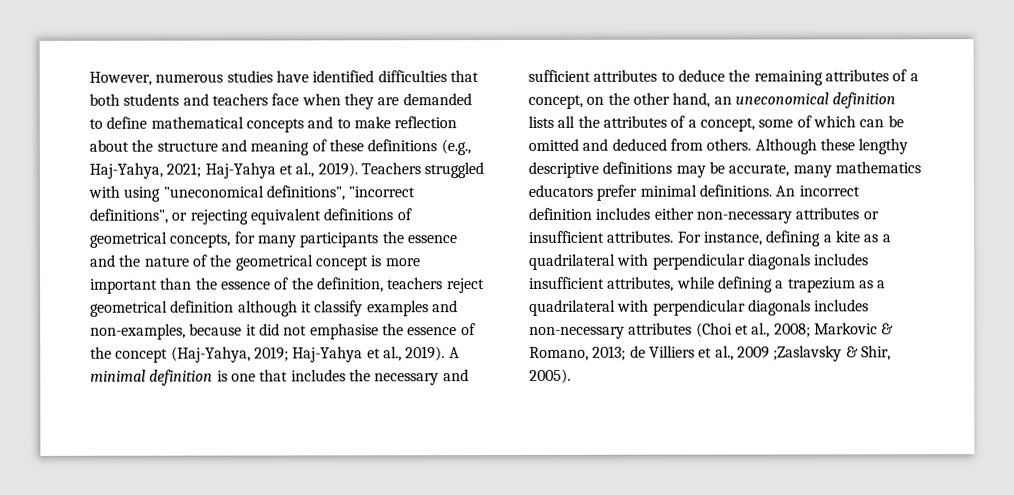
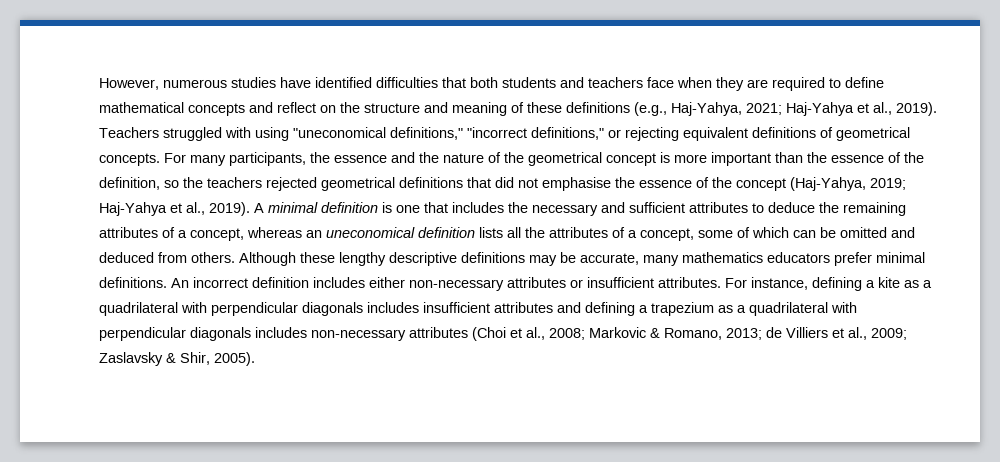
- However, numerous studies have identified difficulties that both students and teachers face when they are demanded to define mathematical concepts and to make reflection about the structure and meaning of these definitions (e.g., Haj-Yahya, 2021; Haj-Yahya et al., 2019).
+ However, numerous studies have identified difficulties that both students and teachers face when they are required to define mathematical concepts and reflect on the structure and meaning of these definitions (e.g., Haj-Yahya, 2021; Haj-Yahya et al., 2019).
- Teachers struggled with using "uneconomical definitions", "incorrect definitions", or rejecting equivalent definitions of geometrical concepts, for many participants the essence and the nature of the geometrical concept is more important than the essence of the definition, teachers reject geometrical definition although it classify examples and non-examples, because it did not emphasise the essence of the concept (Haj-Yahya, 2019; Haj-Yahya et al., 2019).
+ Teachers struggled with using "uneconomical definitions," "incorrect definitions," or rejecting equivalent definitions of geometrical concepts. For many participants, the essence and the nature of the geometrical concept is more important than the essence of the definition, so the teachers rejected geometrical definitions that did not emphasise the essence of the concept (Haj-Yahya, 2019; Haj-Yahya et al., 2019).
- A minimal definition is one that includes the necessary and sufficient attributes to deduce the remaining attributes of a concept, on the other hand, an uneconomical definition lists all the attributes of a concept, some of which can be omitted and deduced from others.
+ A minimal definition is one that includes the necessary and sufficient attributes to deduce the remaining attributes of a concept, whereas an uneconomical definition lists all the attributes of a concept, some of which can be omitted and deduced from others.
- For instance, defining a kite as a quadrilateral with perpendicular diagonals includes insufficient attributes, while defining a trapezium as a quadrilateral with perpendicular diagonals includes non-necessary attributes (Choi et al., 2008; Markovic & Romano, 2013; de Villiers et al., 2009 ;Zaslavsky & Shir, 2005).
+ For instance, defining a kite as a quadrilateral with perpendicular diagonals includes insufficient attributes and defining a trapezium as a quadrilateral with perpendicular diagonals includes non-necessary attributes (Choi et al., 2008; Markovic & Romano, 2013; de Villiers et al., 2009; Zaslavsky & Shir, 2005).

